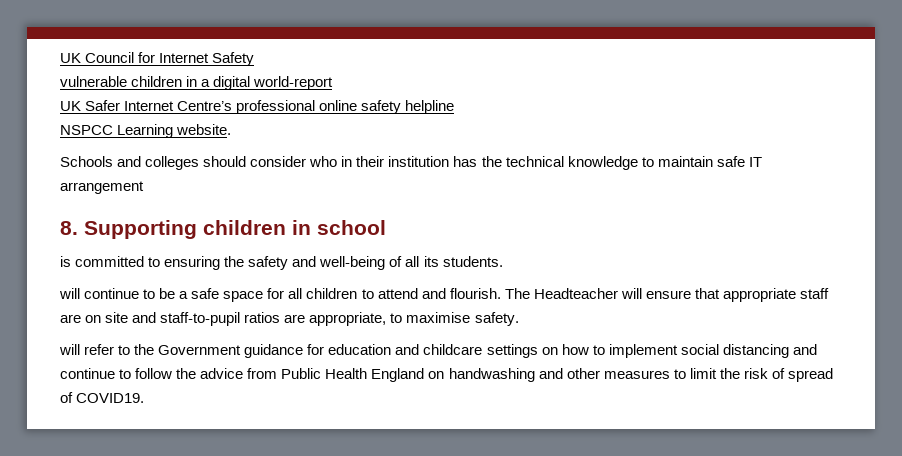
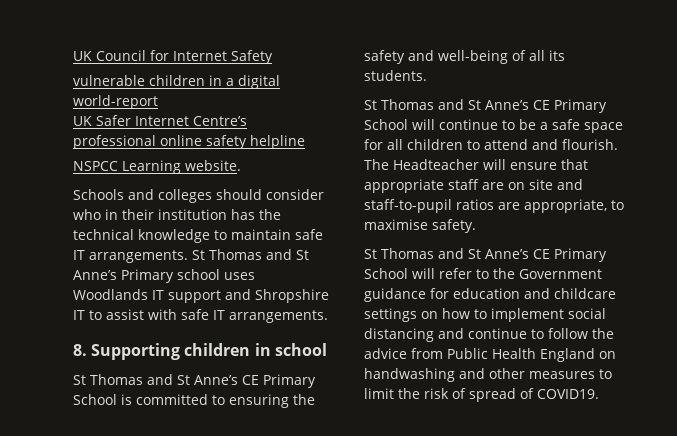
- Schools and colleges should consider who in their institution has the technical knowledge to maintain safe IT arrangement
+ Schools and colleges should consider who in their institution has the technical knowledge to maintain safe IT arrangements. St Thomas and St Anne’s Primary school uses Woodlands IT support and Shropshire IT to assist with safe IT arrangements.
- is committed to ensuring the safety and well-being of all its students.
+ St Thomas and St Anne’s CE Primary School is committed to ensuring the safety and well-being of all its students.
- will continue to be a safe space for all children to attend and flourish.
+ St Thomas and St Anne’s CE Primary School will continue to be a safe space for all children to attend and flourish.
- will refer to the Government guidance for education and childcare settings on how to implement social distancing and continue to follow the advice from Public Health England on handwashing and other measures to limit the risk of spread of COVID19.
+ St Thomas and St Anne’s CE Primary School will refer to the Government guidance for education and childcare settings on how to implement social distancing and continue to follow the advice from Public Health England on handwashing and other measures to limit the risk of spread of COVID19.

